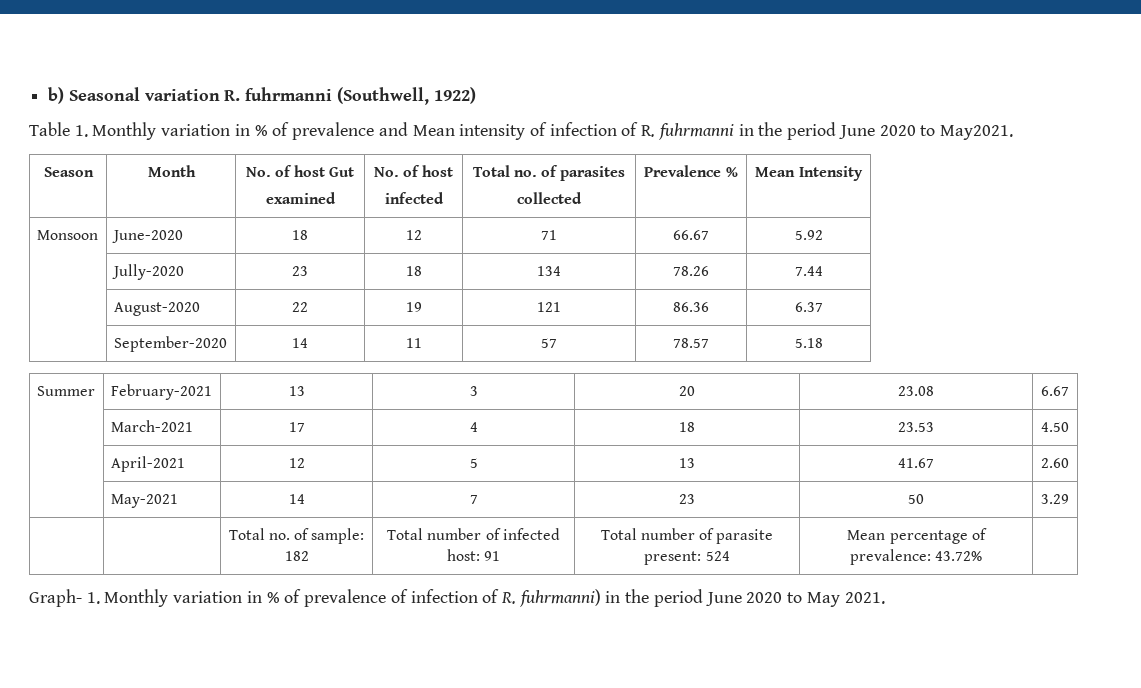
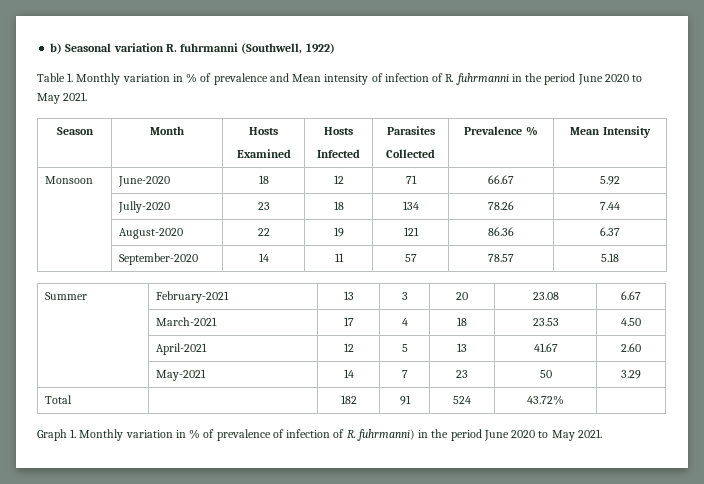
- Table 1. Monthly variation in % of prevalence and Mean intensity of infection of R. fuhrmanni in the period June 2020 to May2021.
+ Table 1. Monthly variation in % of prevalence and Mean intensity of infection of R. fuhrmanni in the period June 2020 to May 2021.
- Season | Month | No. of host Gut
- examined | No. of host
- infected | Total no. of parasites
- collected | Prevalence % | Mean Intensity
+ Season | Month | Hosts
+ Examined | Hosts
+ Infected | Parasites
+ Collected | Prevalence % | Mean Intensity
- | | Total no. of sample: 182 | Total number of infected host: 91 | Total number of parasite present: 524 | Mean percentage of prevalence: 43.72% |
+ Total | | 182 | 91 | 524 | 43.72% |
- Graph- 1. Monthly variation in % of prevalence of infection of R. fuhrmanni) in the period June 2020 to May 2021.
+ Graph 1. Monthly variation in % of prevalence of infection of R. fuhrmanni) in the period June 2020 to May 2021.

